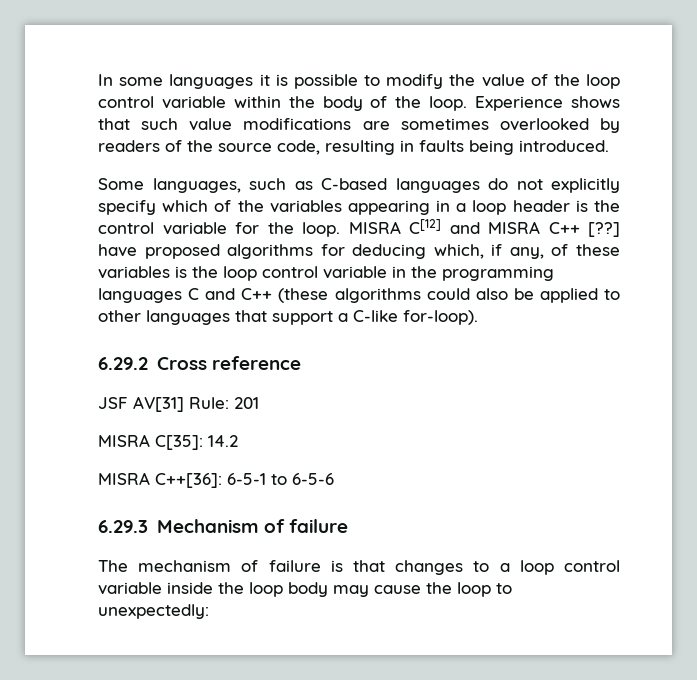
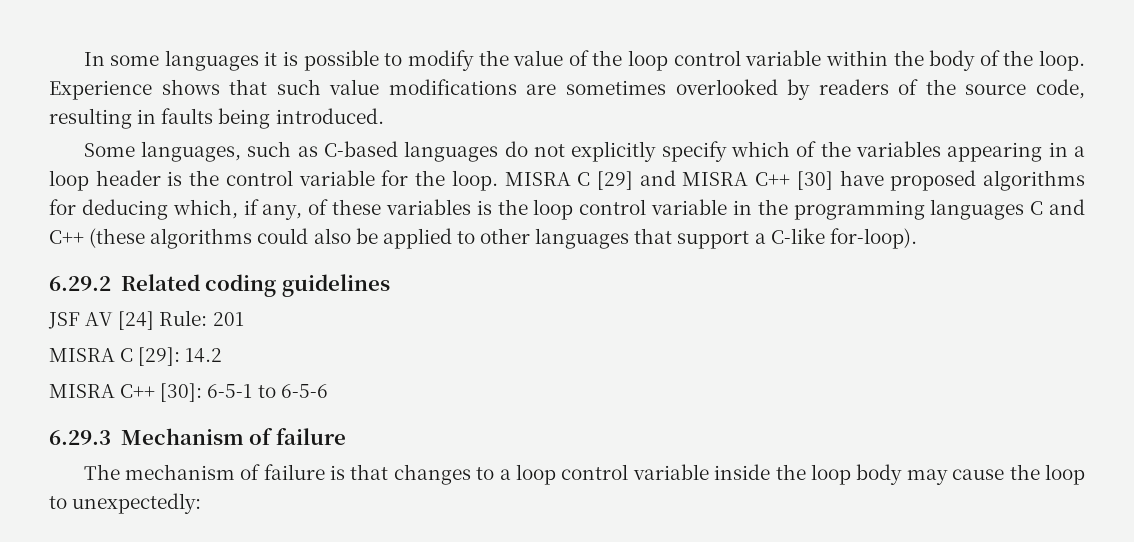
- MISRA C[12] and MISRA C++ [??] have proposed algorithms for deducing which, if any, of these variables is the loop control variable in the programming languages C and C++ (these algorithms could also be applied to other languages that support a C-like for-loop).
+ MISRA C [29] and MISRA C++ [30] have proposed algorithms for deducing which, if any, of these variables is the loop control variable in the programming languages C and C++ (these algorithms could also be applied to other languages that support a C-like for-loop).
- 6.29.2 Cross reference
+ 6.29.2 Related coding guidelines
- JSF AV[31] Rule: 201
+ JSF AV [24] Rule: 201
- MISRA C[35]: 14.2
+ MISRA C [29]: 14.2
- MISRA C++[36]: 6-5-1 to 6-5-6
+ MISRA C++ [30]: 6-5-1 to 6-5-6

